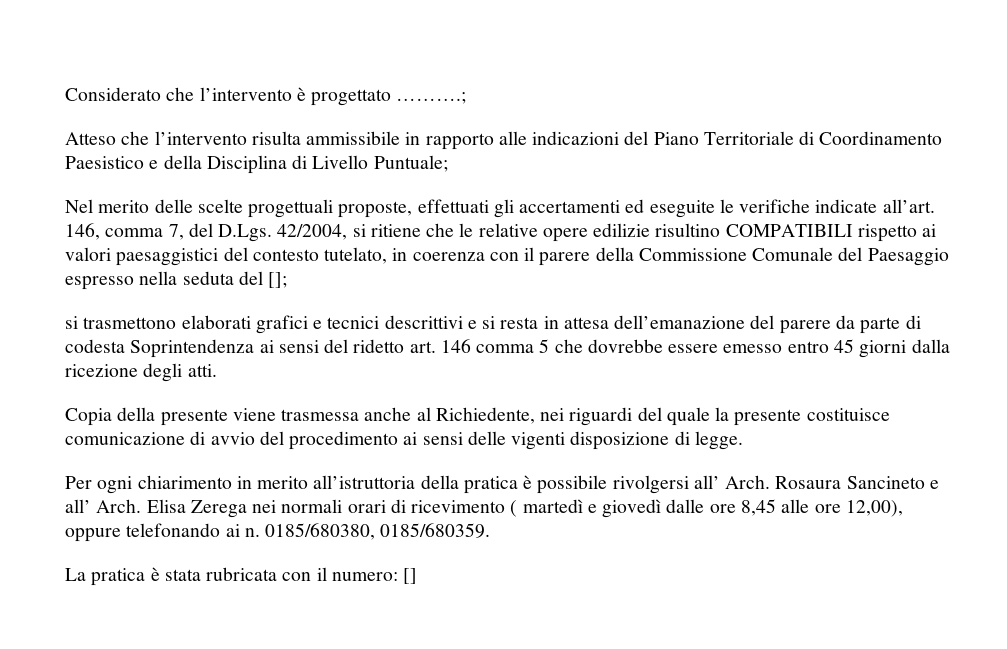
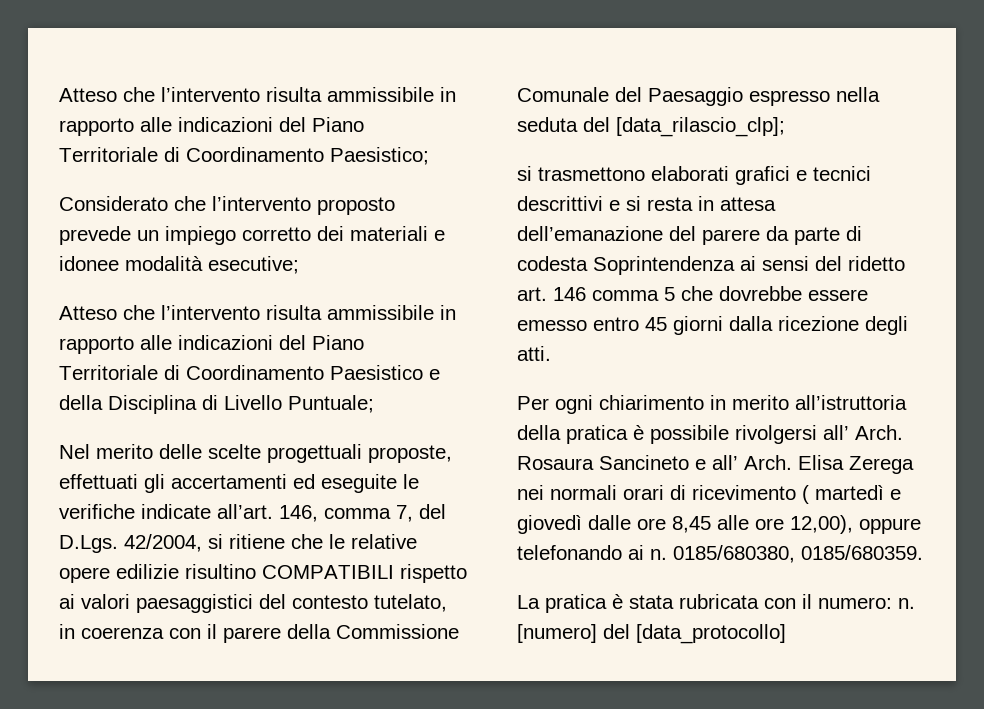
- Considerato che l’intervento è progettato ……….;
+ Atteso che l’intervento risulta ammissibile in rapporto alle indicazioni del Piano Territoriale di Coordinamento Paesistico;
+ Considerato che l’intervento proposto prevede un impiego corretto dei materiali e idonee modalità esecutive;
- 146, comma 7, del D.Lgs. 42/2004, si ritiene che le relative opere edilizie risultino COMPATIBILI rispetto ai valori paesaggistici del contesto tutelato, in coerenza con il parere della Commissione Comunale del Paesaggio espresso nella seduta del [];
+ 146, comma 7, del D.Lgs. 42/2004, si ritiene che le relative opere edilizie risultino COMPATIBILI rispetto ai valori paesaggistici del contesto tutelato, in coerenza con il parere della Commissione Comunale del Paesaggio espresso nella seduta del [data_rilascio_clp];
- Copia della presente viene trasmessa anche al Richiedente, nei riguardi del quale la presente costituisce comunicazione di avvio del procedimento ai sensi delle vigenti disposizione di legge.
- La pratica è stata rubricata con il numero: []
+ La pratica è stata rubricata con il numero: n. [numero] del [data_protocollo]

